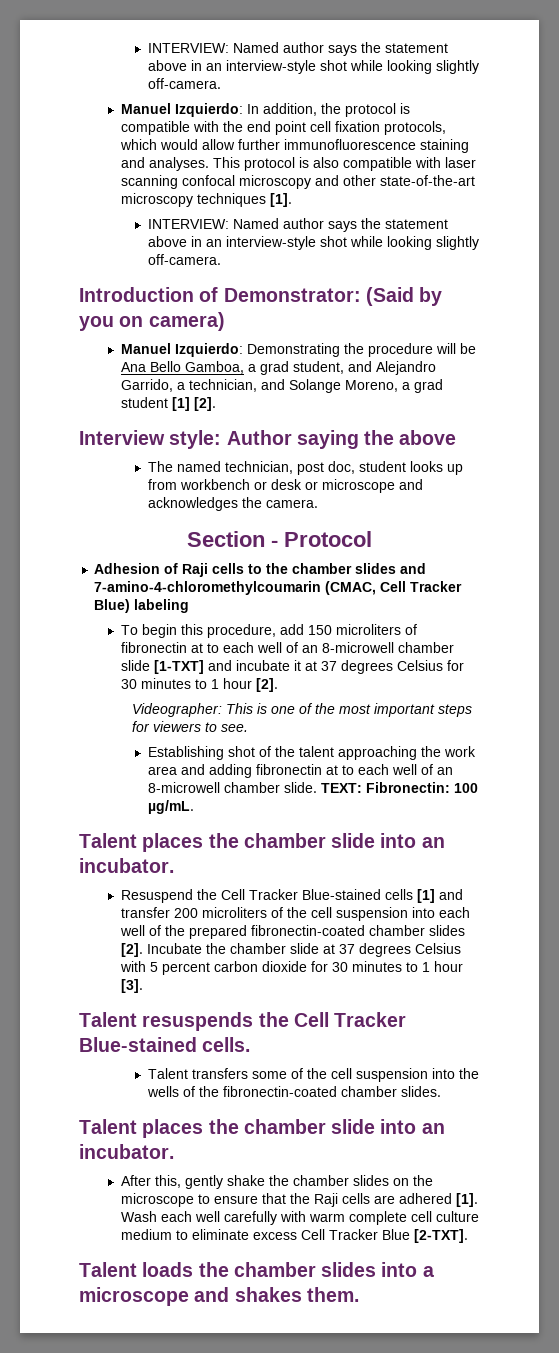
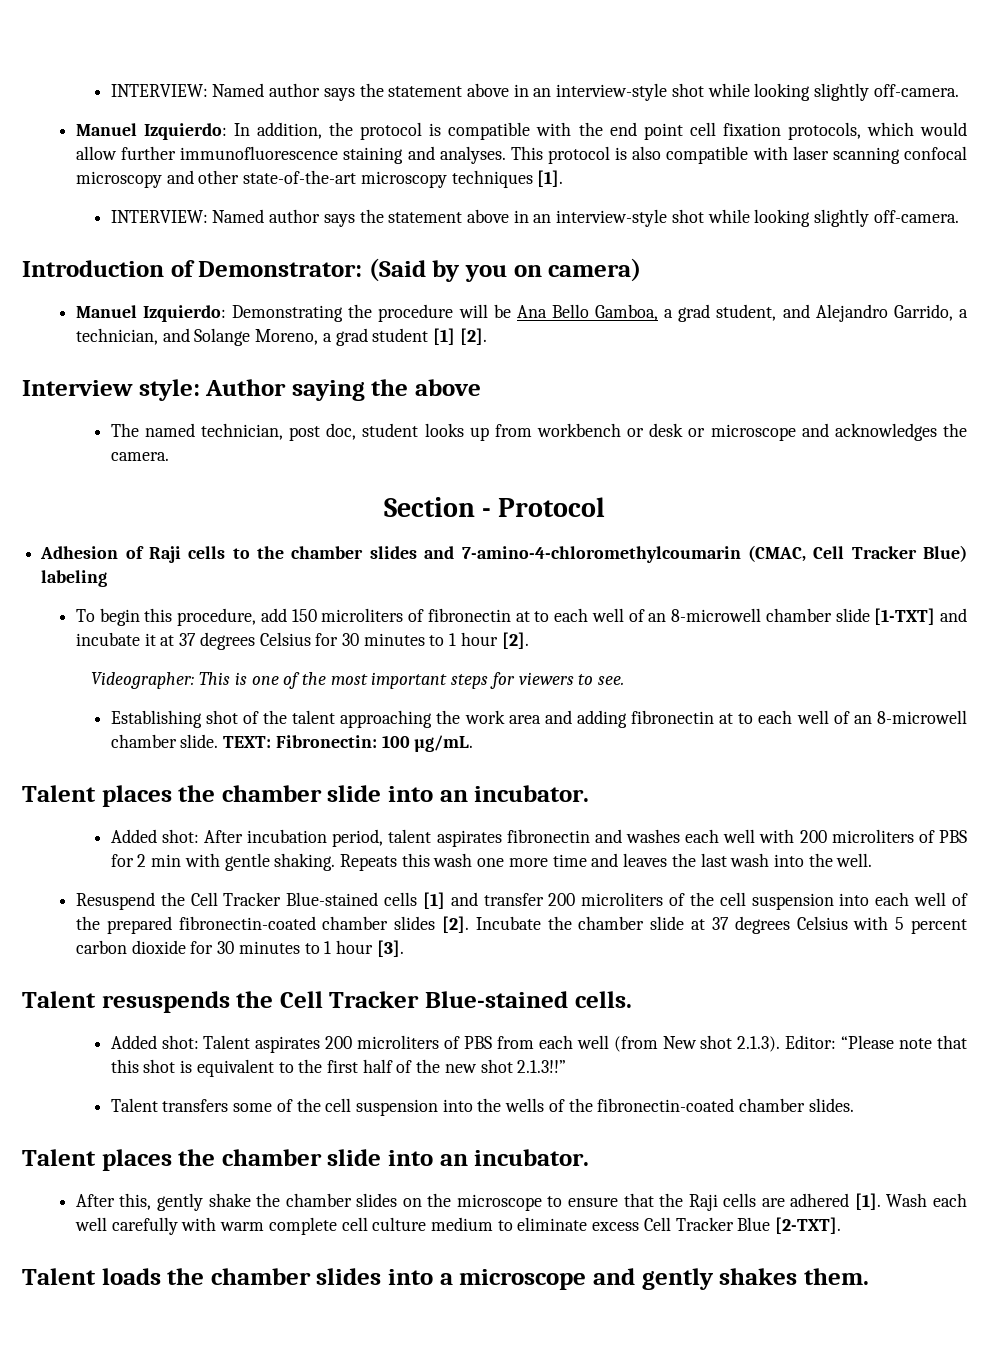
+ Added shot: After incubation period, talent aspirates fibronectin and washes each well with 200 microliters of PBS for 2 min with gentle shaking. Repeats this wash one more time and leaves the last wash into the well.
+ Added shot: Talent aspirates 200 microliters of PBS from each well (from New shot 2.1.3). Editor: “Please note that this shot is equivalent to the first half of the new shot 2.1.3!!”
- Talent loads the chamber slides into a microscope and shakes them.
+ Talent loads the chamber slides into a microscope and gently shakes them.

